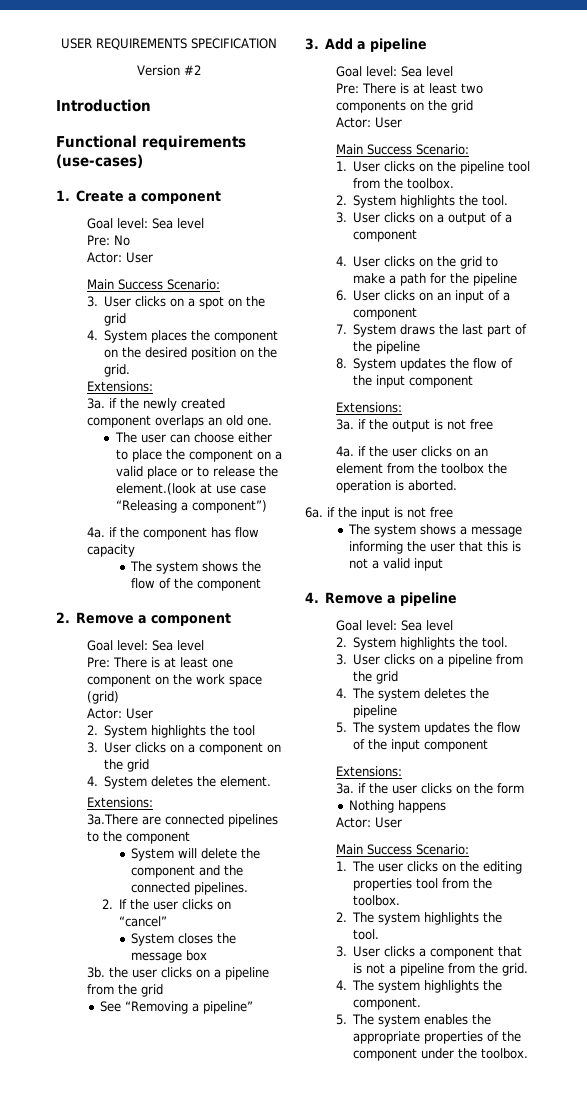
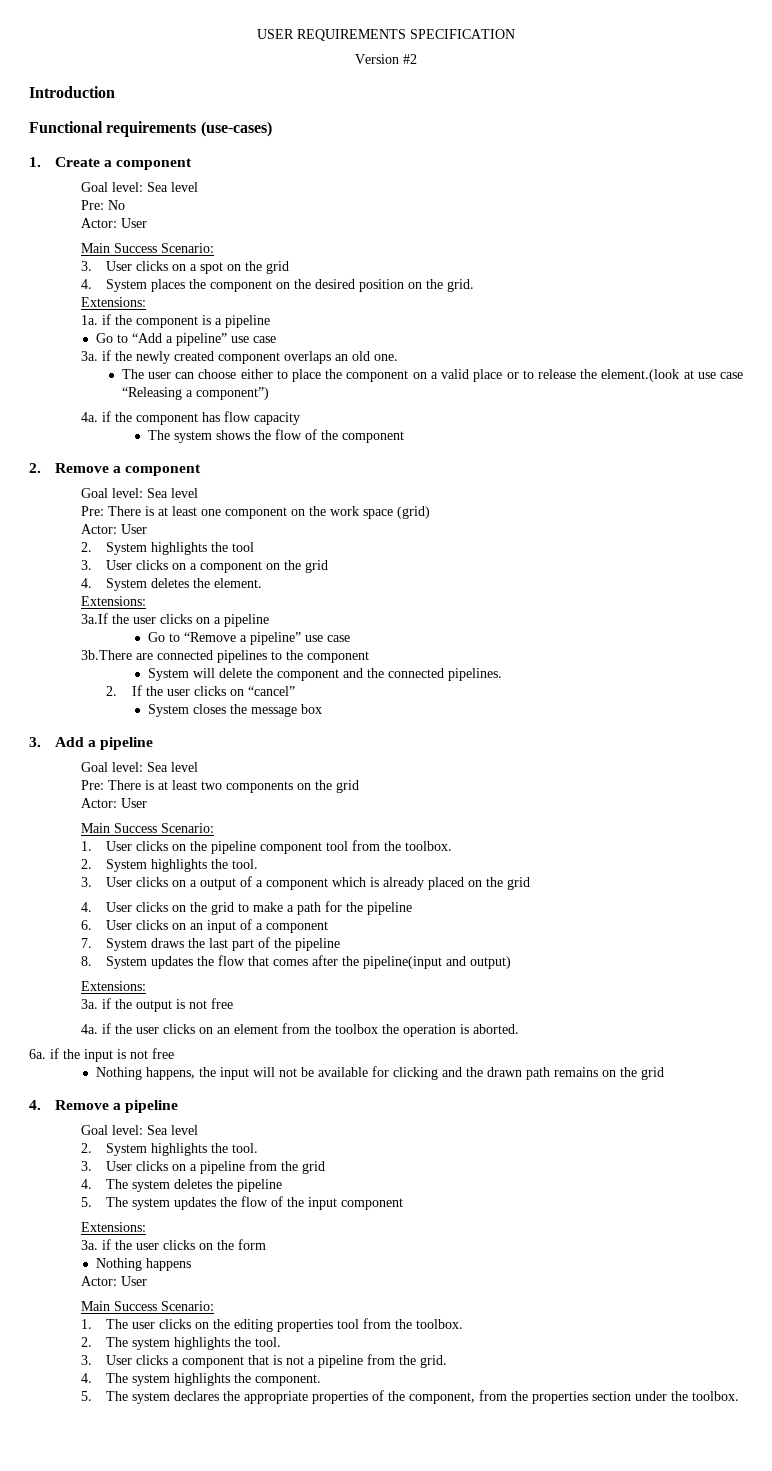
+ 1a. if the component is a pipeline
+ Go to “Add a pipeline” use case
- 3a.There are connected pipelines to the component
+ 3a.If the user clicks on a pipeline
+ Go to “Remove a pipeline” use case
+ 3b.There are connected pipelines to the component
- 3b. the user clicks on a pipeline from the grid
- See “Removing a pipeline”
- 1. User clicks on the pipeline tool from the toolbox.
+ 1. User clicks on the pipeline component tool from the toolbox.
- 3. User clicks on a output of a component
+ 3. User clicks on a output of a component which is already placed on the grid
- 8. System updates the flow of the input component
+ 8. System updates the flow that comes after the pipeline(input and output)
- The system shows a message informing the user that this is not a valid input
+ Nothing happens, the input will not be available for clicking and the drawn path remains on the grid
- 5. The system enables the appropriate properties of the component under the toolbox.
+ 5. The system declares the appropriate properties of the component, from the properties section under the toolbox.

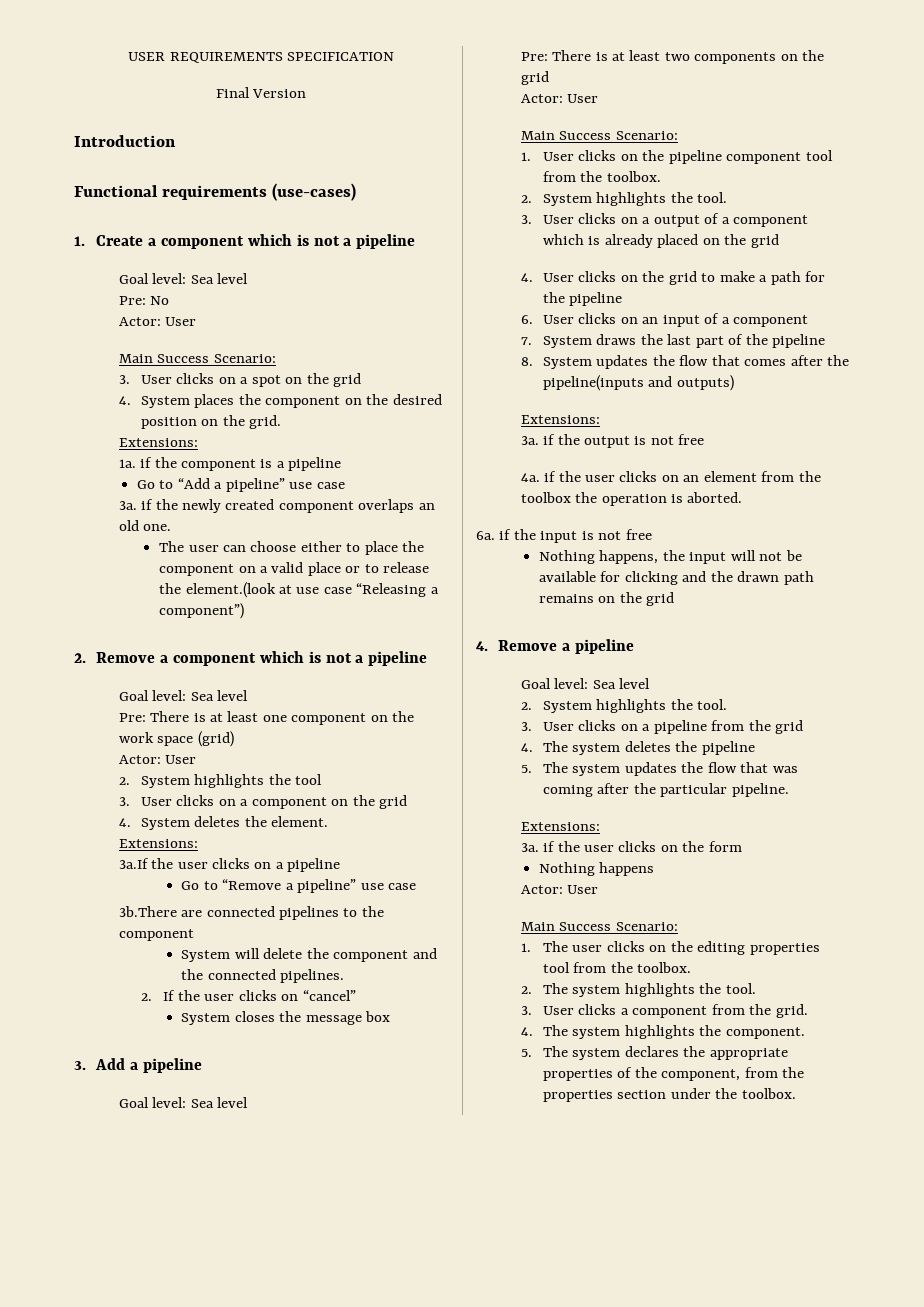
- Version #2
+ Final Version
- 1. Create a component
+ 1. Create a component which is not a pipeline
- 4a. if the component has flow capacity
- The system shows the flow of the component
- 2. Remove a component
+ 2. Remove a component which is not a pipeline
- 8. System updates the flow that comes after the pipeline(input and output)
+ 8. System updates the flow that comes after the pipeline(inputs and outputs)
- 5. The system updates the flow of the input component
+ 5. The system updates the flow that was coming after the particular pipeline.
- 3. User clicks a component that is not a pipeline from the grid.
+ 3. User clicks a component from the grid.

